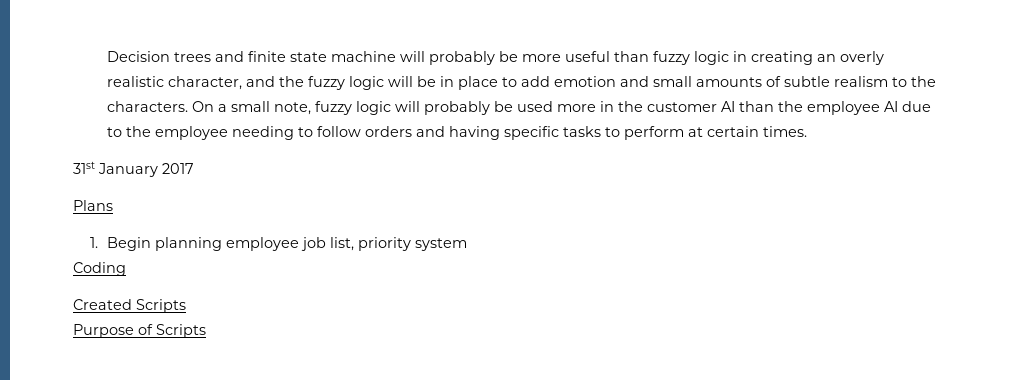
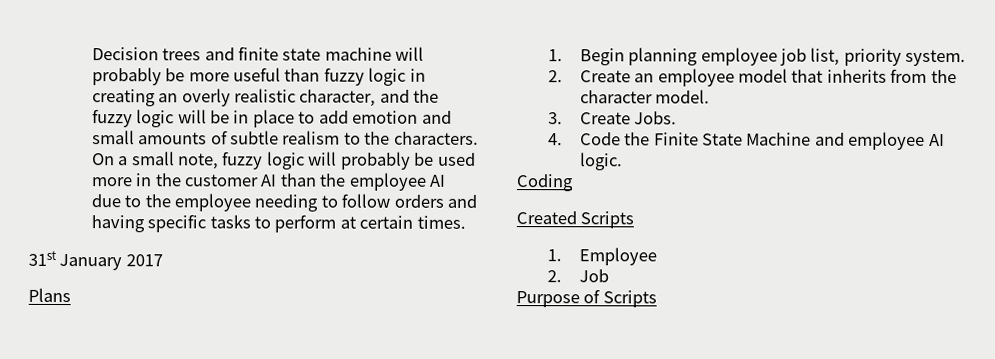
- 1. Begin planning employee job list, priority system
+ 1. Begin planning employee job list, priority system.
+ 2. Create an employee model that inherits from the character model.
+ 3. Create Jobs.
+ 4. Code the Finite State Machine and employee AI logic.
+ 1. Employee
+ 2. Job

